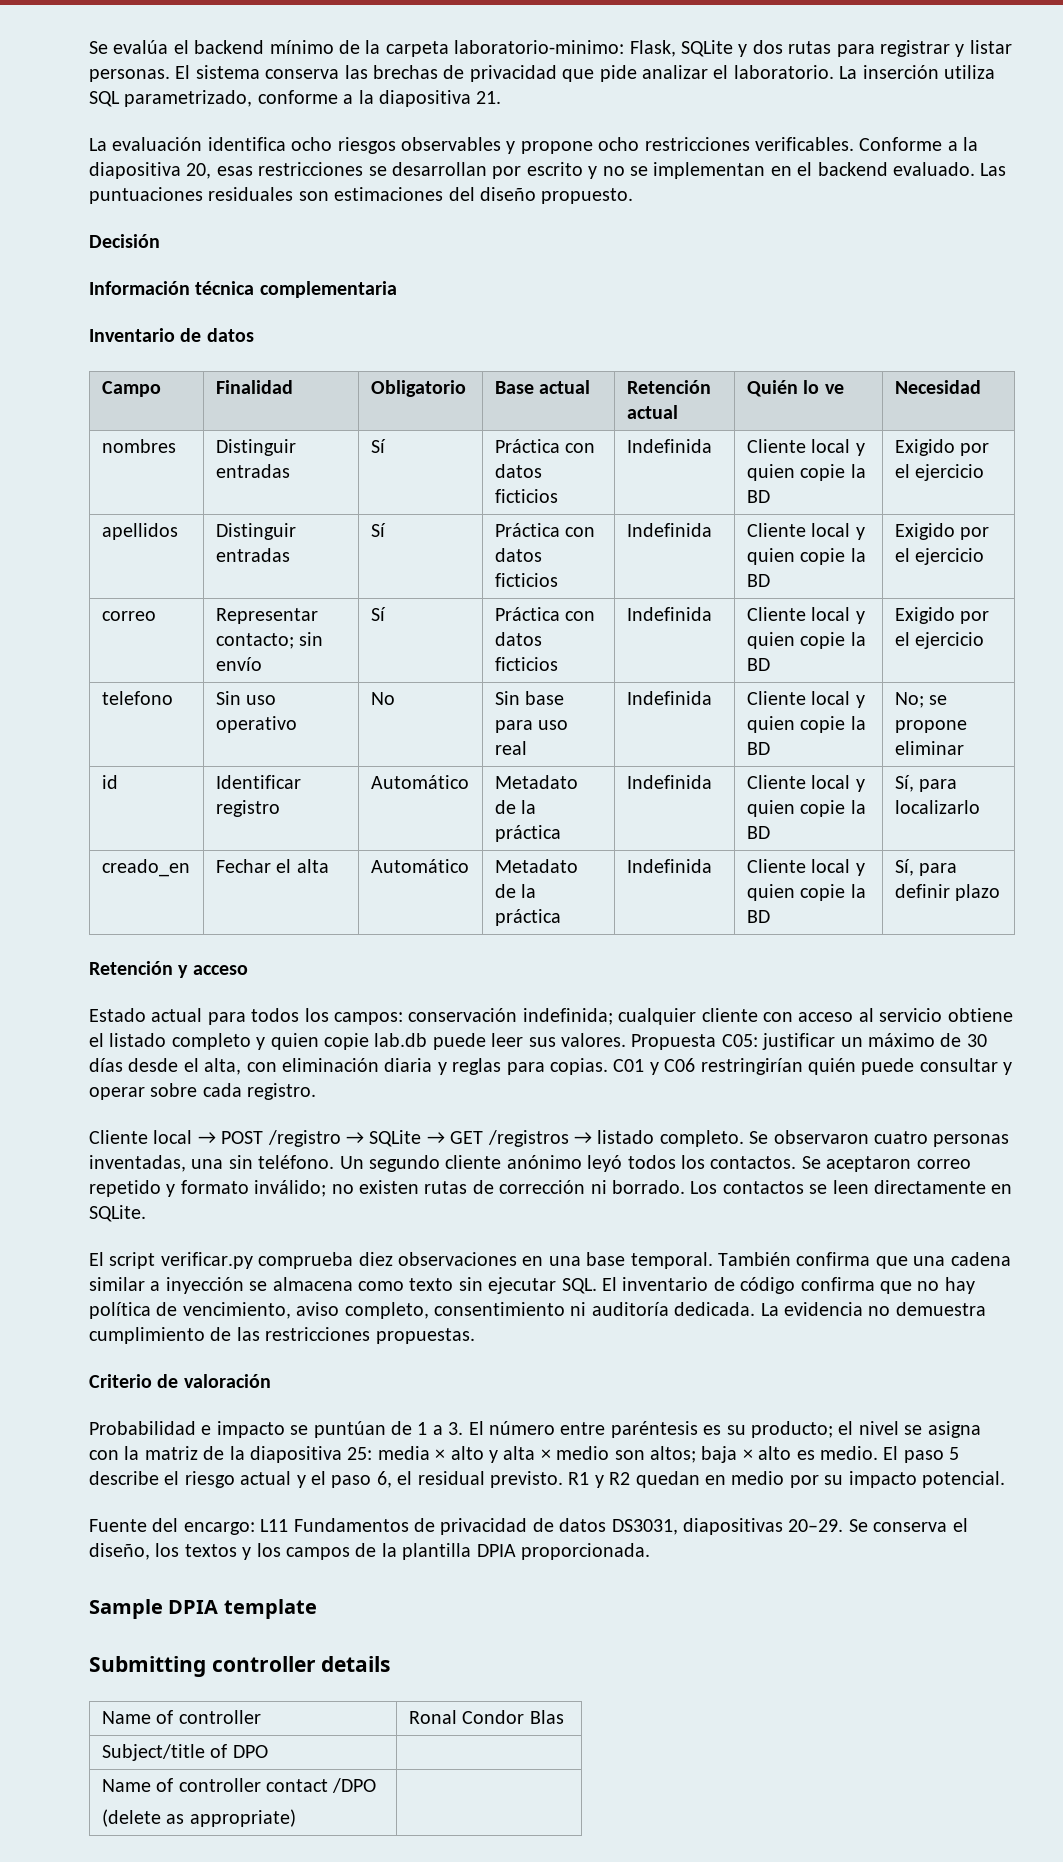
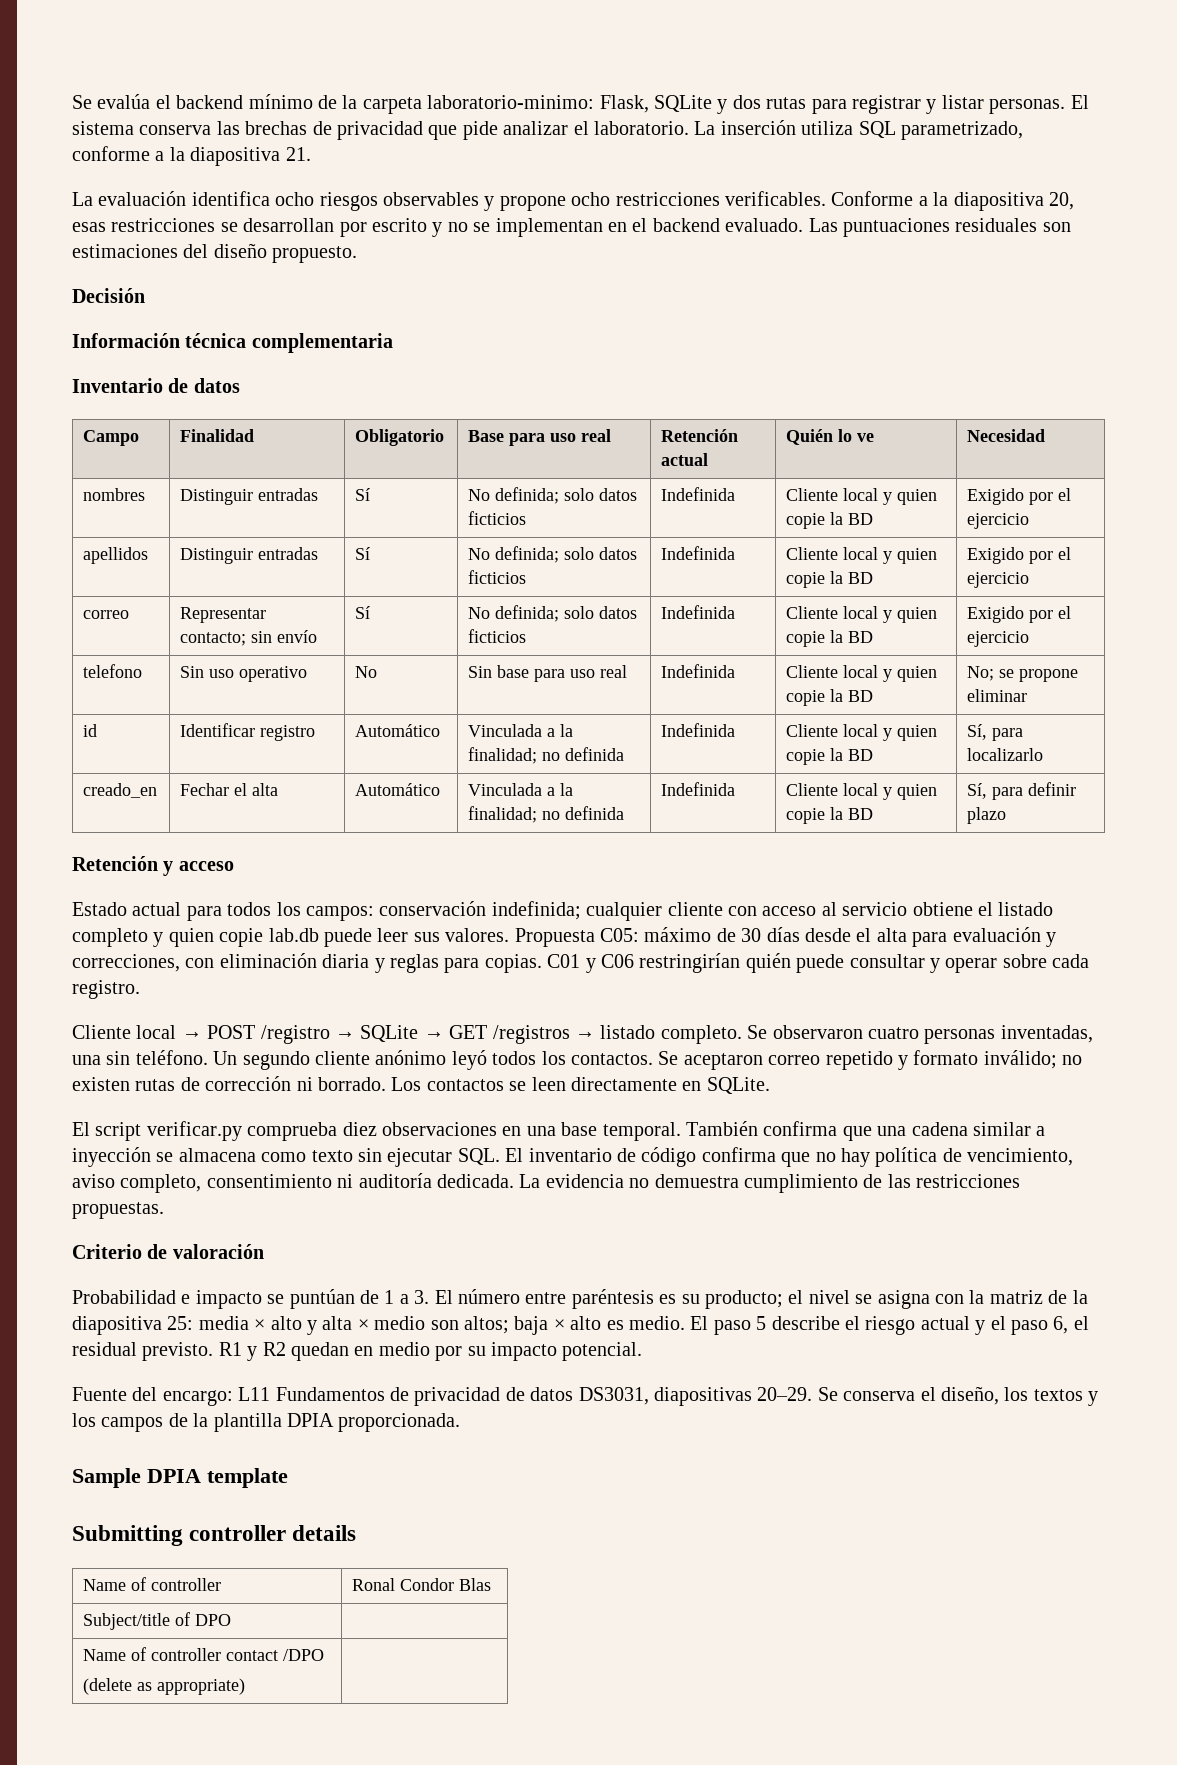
- Campo | Finalidad | Obligatorio | Base actual | Retención actual | Quién lo ve | Necesidad
+ Campo | Finalidad | Obligatorio | Base para uso real | Retención actual | Quién lo ve | Necesidad
- nombres | Distinguir entradas | Sí | Práctica con datos ficticios | Indefinida | Cliente local y quien copie la BD | Exigido por el ejercicio
+ nombres | Distinguir entradas | Sí | No definida; solo datos ficticios | Indefinida | Cliente local y quien copie la BD | Exigido por el ejercicio
- apellidos | Distinguir entradas | Sí | Práctica con datos ficticios | Indefinida | Cliente local y quien copie la BD | Exigido por el ejercicio
+ apellidos | Distinguir entradas | Sí | No definida; solo datos ficticios | Indefinida | Cliente local y quien copie la BD | Exigido por el ejercicio
- correo | Representar contacto; sin envío | Sí | Práctica con datos ficticios | Indefinida | Cliente local y quien copie la BD | Exigido por el ejercicio
+ correo | Representar contacto; sin envío | Sí | No definida; solo datos ficticios | Indefinida | Cliente local y quien copie la BD | Exigido por el ejercicio
- id | Identificar registro | Automático | Metadato de la práctica | Indefinida | Cliente local y quien copie la BD | Sí, para localizarlo
+ id | Identificar registro | Automático | Vinculada a la finalidad; no definida | Indefinida | Cliente local y quien copie la BD | Sí, para localizarlo
- creado_en | Fechar el alta | Automático | Metadato de la práctica | Indefinida | Cliente local y quien copie la BD | Sí, para definir plazo
+ creado_en | Fechar el alta | Automático | Vinculada a la finalidad; no definida | Indefinida | Cliente local y quien copie la BD | Sí, para definir plazo
- Propuesta C05: justificar un máximo de 30 días desde el alta, con eliminación diaria y reglas para copias.
+ Propuesta C05: máximo de 30 días desde el alta para evaluación y correcciones, con eliminación diaria y reglas para copias.

